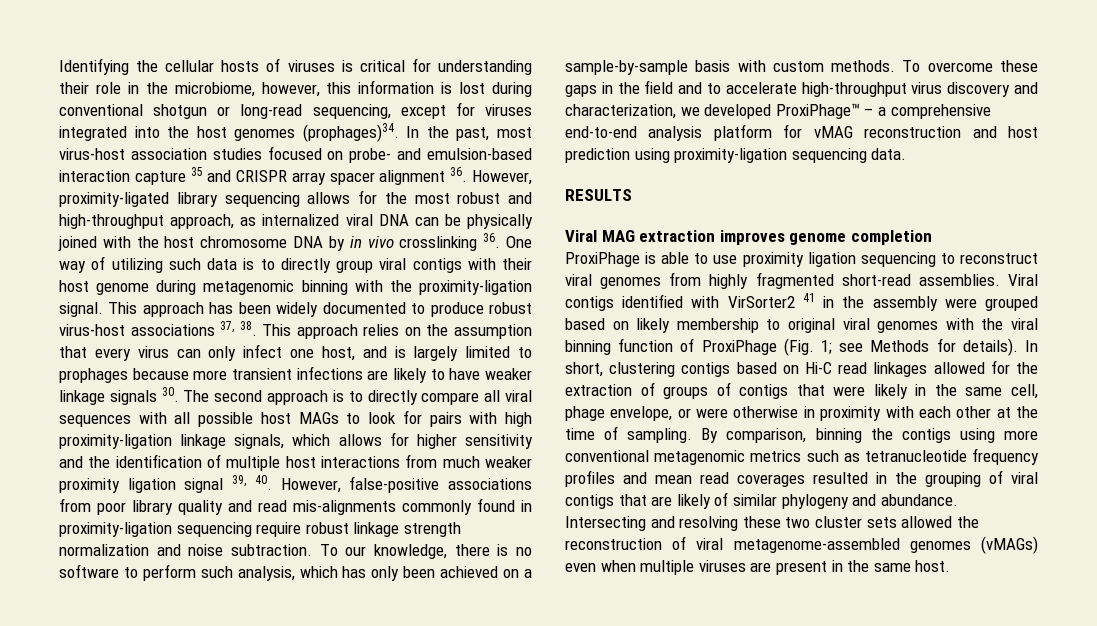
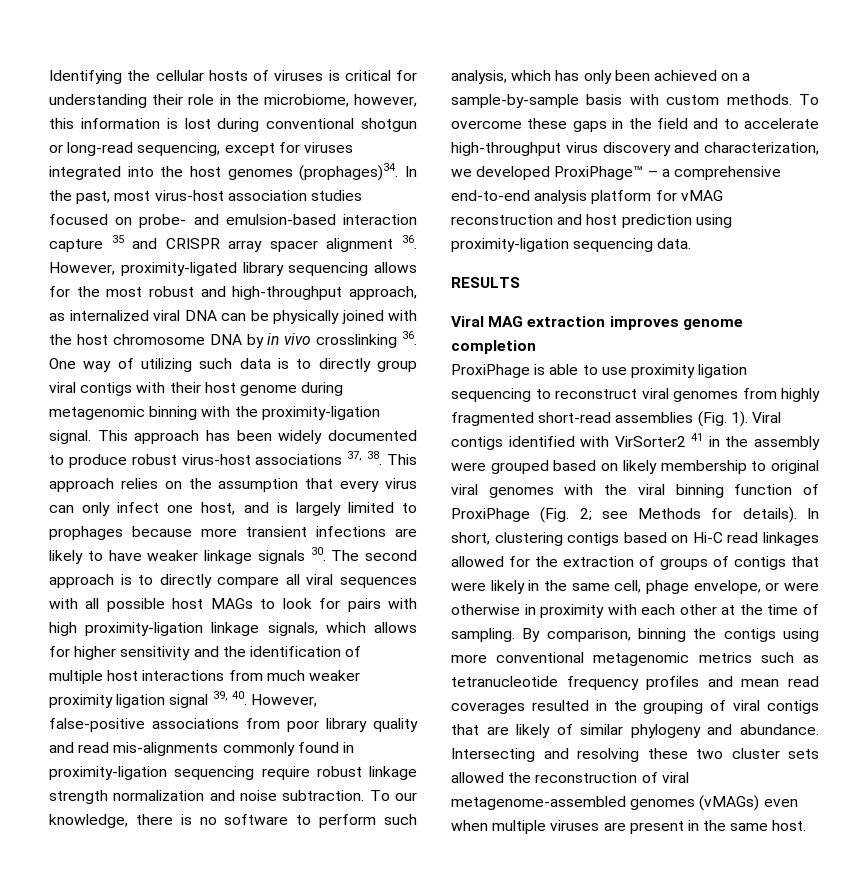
- ProxiPhage is able to use proximity ligation sequencing to reconstruct viral genomes from highly fragmented short-read assemblies.
+ ProxiPhage is able to use proximity ligation sequencing to reconstruct viral genomes from highly fragmented short-read assemblies (Fig. 1).
- Viral contigs identified with VirSorter2 41 in the assembly were grouped based on likely membership to original viral genomes with the viral binning function of ProxiPhage (Fig. 1; see Methods for details).
+ Viral contigs identified with VirSorter2 41 in the assembly were grouped based on likely membership to original viral genomes with the viral binning function of ProxiPhage (Fig. 2; see Methods for details).

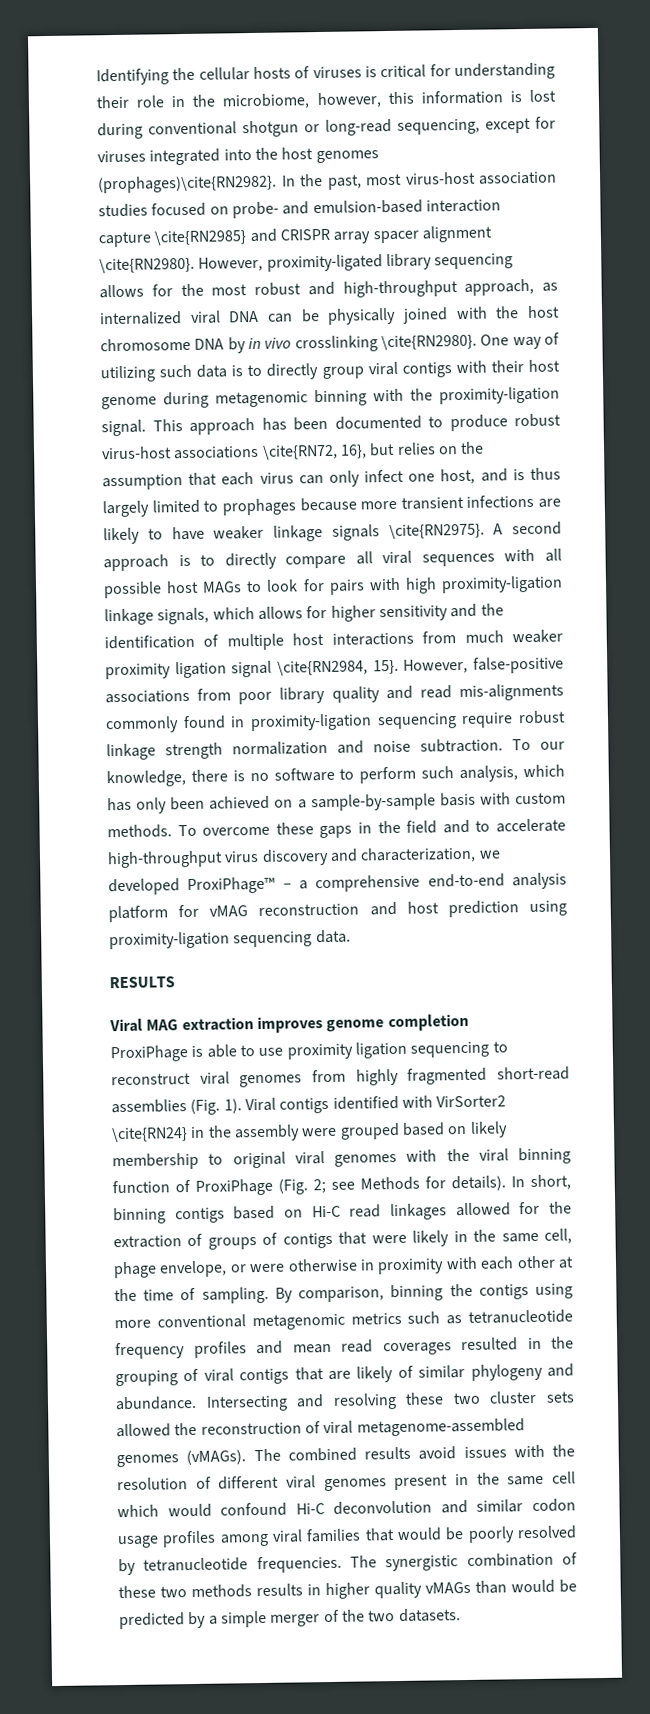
- Identifying the cellular hosts of viruses is critical for understanding their role in the microbiome, however, this information is lost during conventional shotgun or long-read sequencing, except for viruses integrated into the host genomes (prophages)34.
+ Identifying the cellular hosts of viruses is critical for understanding their role in the microbiome, however, this information is lost during conventional shotgun or long-read sequencing, except for viruses integrated into the host genomes (prophages)\cite{RN2982}.
- In the past, most virus-host association studies focused on probe- and emulsion-based interaction capture 35 and CRISPR array spacer alignment 36. However, proximity-ligated library sequencing allows for the most robust and high-throughput approach, as internalized viral DNA can be physically joined with the host chromosome DNA by in vivo crosslinking 36. One way of utilizing such data is to directly group viral contigs with their host genome during metagenomic binning with the proximity-ligation signal.
+ In the past, most virus-host association studies focused on probe- and emulsion-based interaction capture \cite{RN2985} and CRISPR array spacer alignment \cite{RN2980}. However, proximity-ligated library sequencing allows for the most robust and high-throughput approach, as internalized viral DNA can be physically joined with the host chromosome DNA by in vivo crosslinking \cite{RN2980}. One way of utilizing such data is to directly group viral contigs with their host genome during metagenomic binning with the proximity-ligation signal.
- This approach has been widely documented to produce robust virus-host associations 37, 38. This approach relies on the assumption that every virus can only infect one host, and is largely limited to prophages because more transient infections are likely to have weaker linkage signals 30. The second approach is to directly compare all viral sequences with all possible host MAGs to look for pairs with high proximity-ligation linkage signals, which allows for higher sensitivity and the identification of multiple host interactions from much weaker proximity ligation signal 39, 40. However, false-positive associations from poor library quality and read mis-alignments commonly found in proximity-ligation sequencing require robust linkage strength normalization and noise subtraction.
+ This approach has been documented to produce robust virus-host associations \cite{RN72, 16}, but relies on the assumption that each virus can only infect one host, and is thus largely limited to prophages because more transient infections are likely to have weaker linkage signals \cite{RN2975}. A second approach is to directly compare all viral sequences with all possible host MAGs to look for pairs with high proximity-ligation linkage signals, which allows for higher sensitivity and the identification of multiple host interactions from much weaker proximity ligation signal \cite{RN2984, 15}. However, false-positive associations from poor library quality and read mis-alignments commonly found in proximity-ligation sequencing require robust linkage strength normalization and noise subtraction.
- Viral contigs identified with VirSorter2 41 in the assembly were grouped based on likely membership to original viral genomes with the viral binning function of ProxiPhage (Fig. 2; see Methods for details).
+ Viral contigs identified with VirSorter2 \cite{RN24} in the assembly were grouped based on likely membership to original viral genomes with the viral binning function of ProxiPhage (Fig. 2; see Methods for details).
- In short, clustering contigs based on Hi-C read linkages allowed for the extraction of groups of contigs that were likely in the same cell, phage envelope, or were otherwise in proximity with each other at the time of sampling.
+ In short, binning contigs based on Hi-C read linkages allowed for the extraction of groups of contigs that were likely in the same cell, phage envelope, or were otherwise in proximity with each other at the time of sampling.
- Intersecting and resolving these two cluster sets allowed the reconstruction of viral metagenome-assembled genomes (vMAGs) even when multiple viruses are present in the same host.
+ Intersecting and resolving these two cluster sets allowed the reconstruction of viral metagenome-assembled genomes (vMAGs). The combined results avoid issues with the resolution of different viral genomes present in the same cell which would confound Hi-C deconvolution and similar codon usage profiles among viral families that would be poorly resolved by tetranucleotide frequencies. The synergistic combination of these two methods results in higher quality vMAGs than would be predicted by a simple merger of the two datasets.

